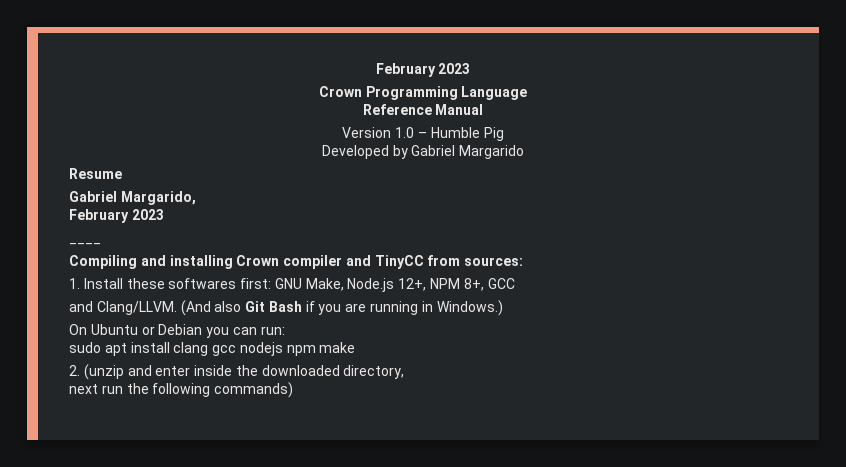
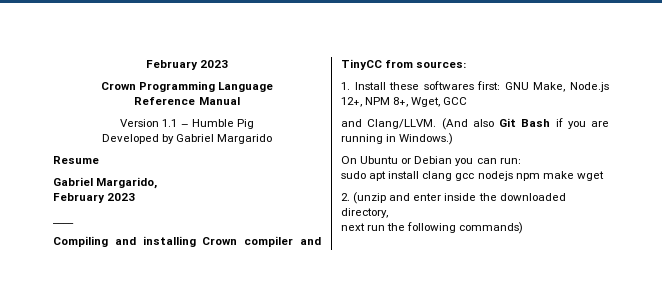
- Version 1.0 – Humble Pig
+ Version 1.1 – Humble Pig
- 1. Install these softwares first: GNU Make, Node.js 12+, NPM 8+, GCC
+ 1. Install these softwares first: GNU Make, Node.js 12+, NPM 8+, Wget, GCC
- sudo apt install clang gcc nodejs npm make
+ sudo apt install clang gcc nodejs npm make wget

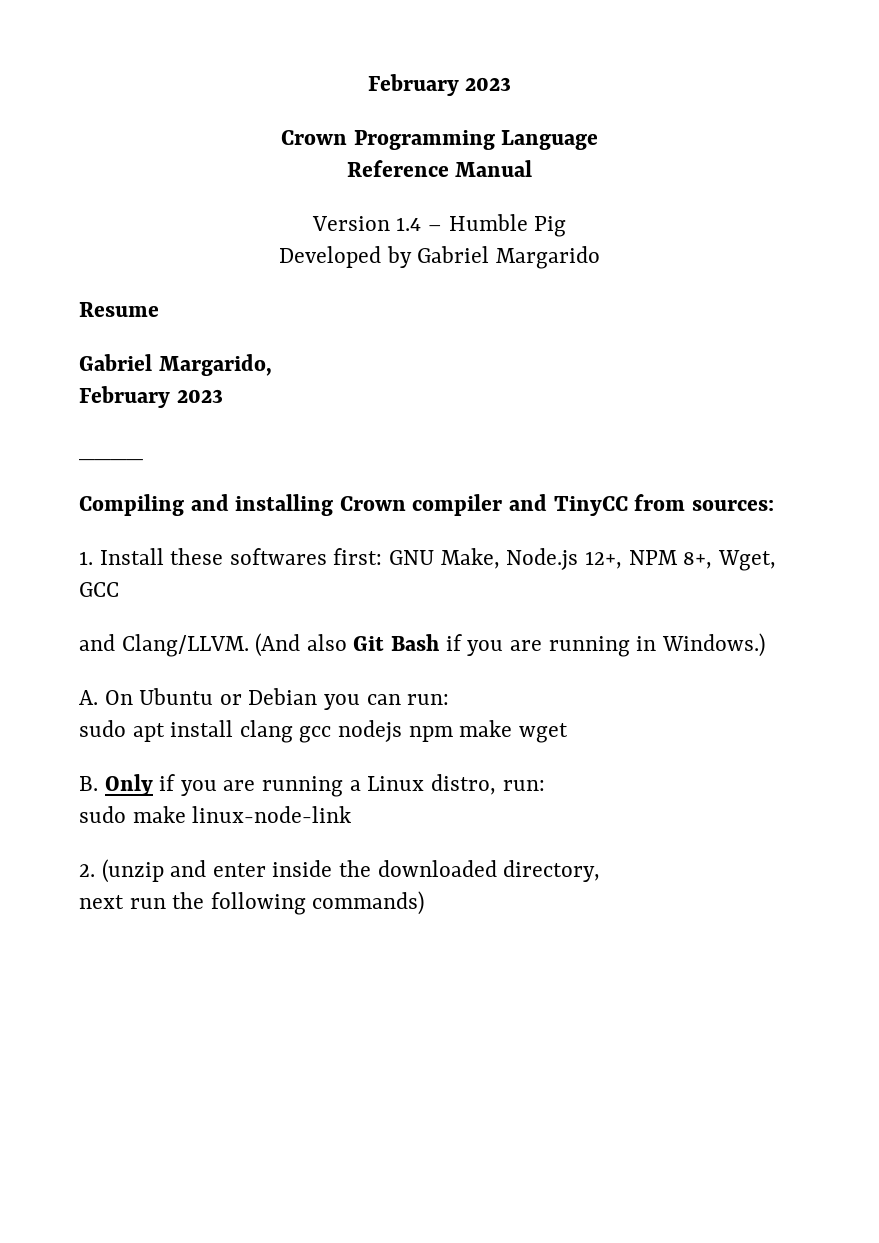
- Version 1.1 – Humble Pig
+ Version 1.4 – Humble Pig
- On Ubuntu or Debian you can run:
+ A. On Ubuntu or Debian you can run:
+ B. Only if you are running a Linux distro, run:
+ sudo make linux-node-link

